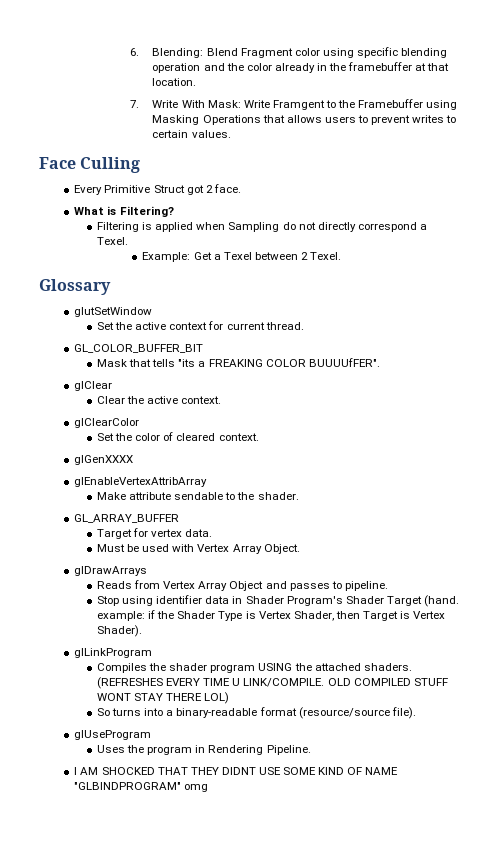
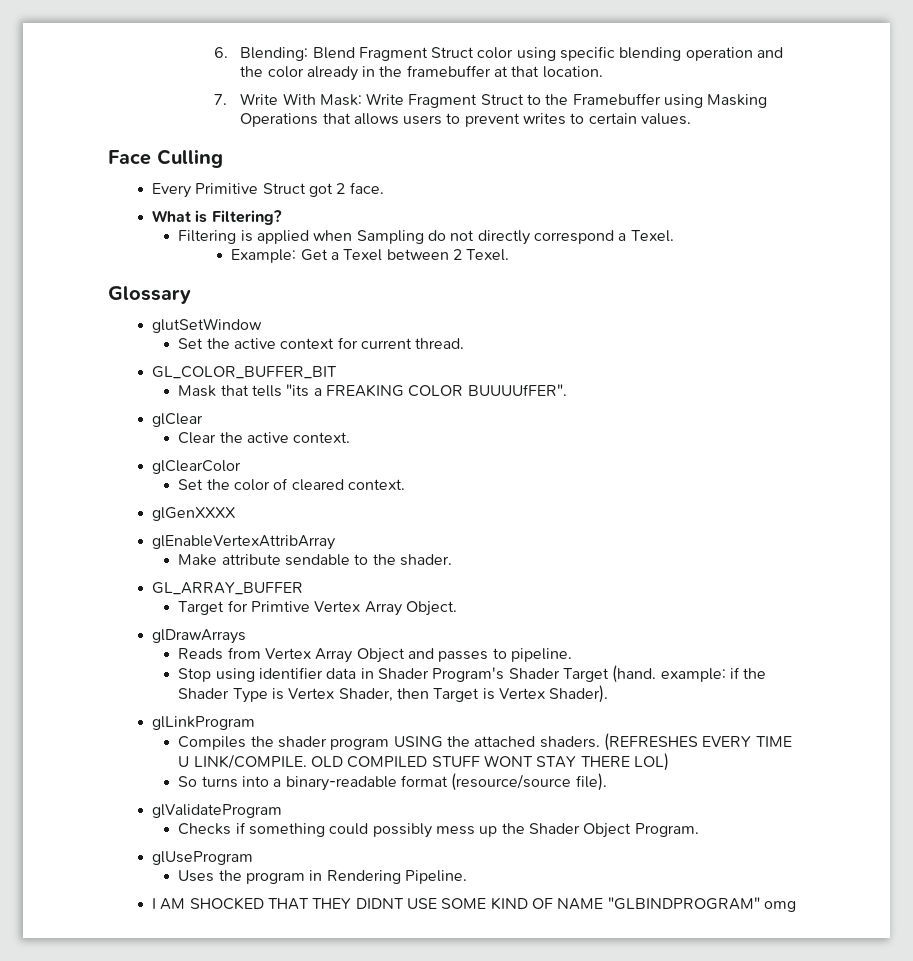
- 6. Blending: Blend Fragment color using specific blending operation and the color already in the framebuffer at that location.
+ 6. Blending: Blend Fragment Struct color using specific blending operation and the color already in the framebuffer at that location.
- 7. Write With Mask: Write Framgent to the Framebuffer using Masking Operations that allows users to prevent writes to certain values.
+ 7. Write With Mask: Write Fragment Struct to the Framebuffer using Masking Operations that allows users to prevent writes to certain values.
- Target for vertex data.
- Must be used with Vertex Array Object.
+ Target for Primtive Vertex Array Object.
+ glValidateProgram
+ Checks if something could possibly mess up the Shader Object Program.

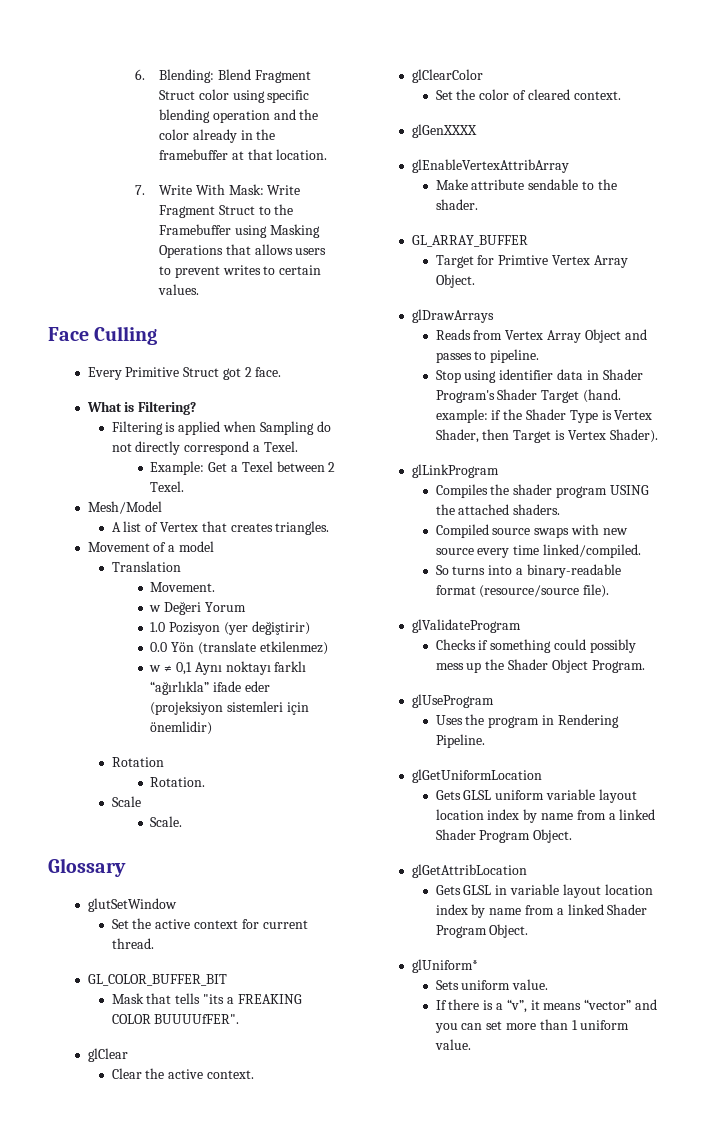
+ Mesh/Model
+ A list of Vertex that creates triangles.
+ Movement of a model
+ Translation
+ Movement.
+ w Değeri Yorum
+ 1.0 Pozisyon (yer değiştirir)
+ 0.0 Yön (translate etkilenmez)
+ w ≠ 0,1 Aynı noktayı farklı “ağırlıkla” ifade eder (projeksiyon sistemleri için önemlidir)
+ Rotation
+ Rotation.
+ Scale
+ Scale.
- Compiles the shader program USING the attached shaders. (REFRESHES EVERY TIME U LINK/COMPILE. OLD COMPILED STUFF WONT STAY THERE LOL)
+ Compiles the shader program USING the attached shaders.
+ Compiled source swaps with new source every time linked/compiled.
- I AM SHOCKED THAT THEY DIDNT USE SOME KIND OF NAME "GLBINDPROGRAM" omg
+ glGetUniformLocation
+ Gets GLSL uniform variable layout location index by name from a linked Shader Program Object.
+ glGetAttribLocation
+ Gets GLSL in variable layout location index by name from a linked Shader Program Object.
+ glUniform*
+ Sets uniform value.
+ If there is a “v”, it means “vector” and you can set more than 1 uniform value.

